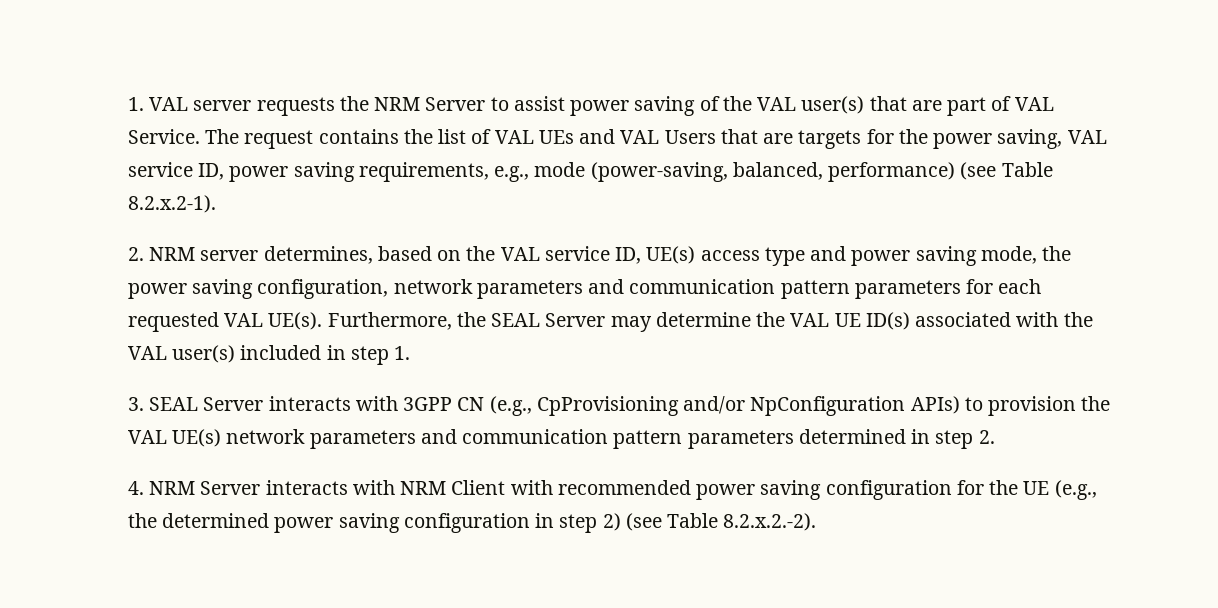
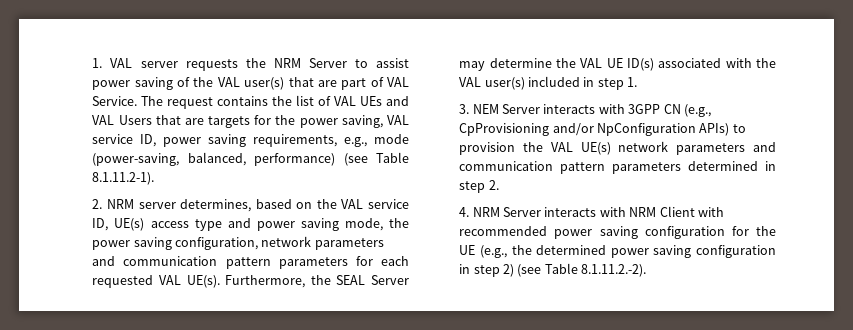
- The request contains the list of VAL UEs and VAL Users that are targets for the power saving, VAL service ID, power saving requirements, e.g., mode (power-saving, balanced, performance) (see Table 8.2.x.2-1).
+ The request contains the list of VAL UEs and VAL Users that are targets for the power saving, VAL service ID, power saving requirements, e.g., mode (power-saving, balanced, performance) (see Table 8.1.11.2-1).
- 3. SEAL Server interacts with 3GPP CN (e.g., CpProvisioning and/or NpConfiguration APIs) to provision the VAL UE(s) network parameters and communication pattern parameters determined in step 2.
+ 3. NEM Server interacts with 3GPP CN (e.g., CpProvisioning and/or NpConfiguration APIs) to provision the VAL UE(s) network parameters and communication pattern parameters determined in step 2.
- 4. NRM Server interacts with NRM Client with recommended power saving configuration for the UE (e.g., the determined power saving configuration in step 2) (see Table 8.2.x.2.-2).
+ 4. NRM Server interacts with NRM Client with recommended power saving configuration for the UE (e.g., the determined power saving configuration in step 2) (see Table 8.1.11.2.-2).

